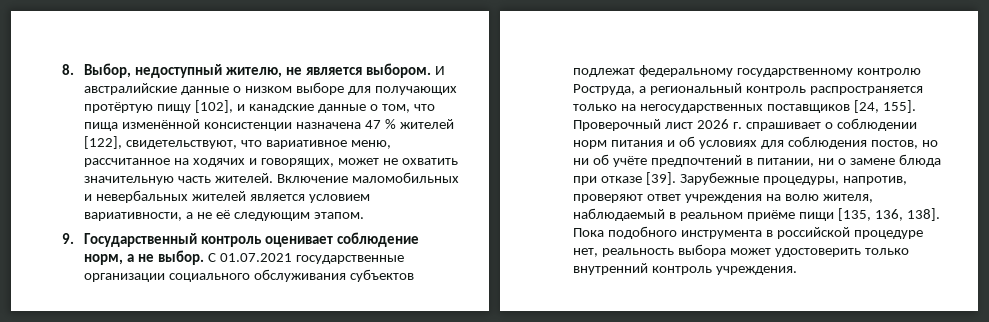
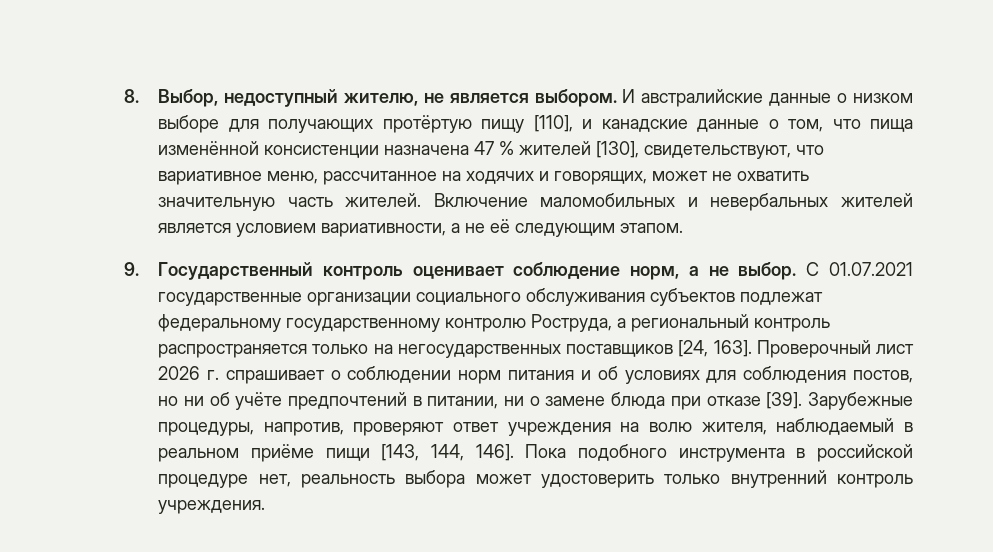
- И австралийские данные о низком выборе для получающих протёртую пищу [102], и канадские данные о том, что пища изменённой консистенции назначена 47 % жителей [122], свидетельствуют, что вариативное меню, рассчитанное на ходячих и говорящих, может не охватить значительную часть жителей.
+ И австралийские данные о низком выборе для получающих протёртую пищу [110], и канадские данные о том, что пища изменённой консистенции назначена 47 % жителей [130], свидетельствуют, что вариативное меню, рассчитанное на ходячих и говорящих, может не охватить значительную часть жителей.
- С 01.07.2021 государственные организации социального обслуживания субъектов подлежат федеральному государственному контролю Роструда, а региональный контроль распространяется только на негосударственных поставщиков [24, 155].
+ С 01.07.2021 государственные организации социального обслуживания субъектов подлежат федеральному государственному контролю Роструда, а региональный контроль распространяется только на негосударственных поставщиков [24, 163].
- Зарубежные процедуры, напротив, проверяют ответ учреждения на волю жителя, наблюдаемый в реальном приёме пищи [135, 136, 138].
+ Зарубежные процедуры, напротив, проверяют ответ учреждения на волю жителя, наблюдаемый в реальном приёме пищи [143, 144, 146].

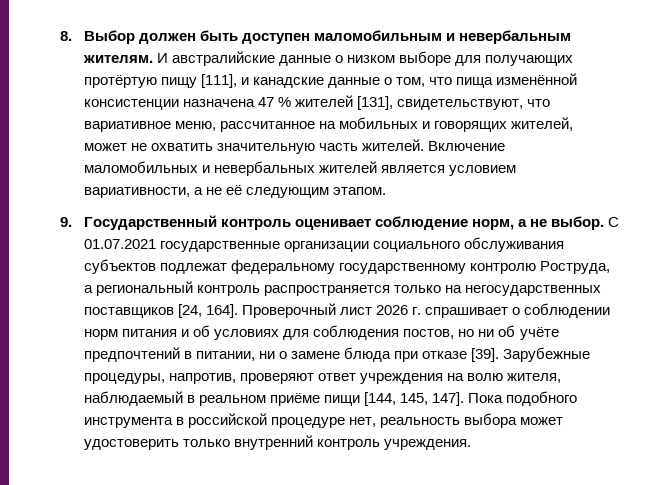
- 8. Выбор, недоступный жителю, не является выбором.
+ 8. Выбор должен быть доступен маломобильным и невербальным жителям.
- И австралийские данные о низком выборе для получающих протёртую пищу [110], и канадские данные о том, что пища изменённой консистенции назначена 47 % жителей [130], свидетельствуют, что вариативное меню, рассчитанное на ходячих и говорящих, может не охватить значительную часть жителей.
+ И австралийские данные о низком выборе для получающих протёртую пищу [111], и канадские данные о том, что пища изменённой консистенции назначена 47 % жителей [131], свидетельствуют, что вариативное меню, рассчитанное на мобильных и говорящих жителей, может не охватить значительную часть жителей.
- С 01.07.2021 государственные организации социального обслуживания субъектов подлежат федеральному государственному контролю Роструда, а региональный контроль распространяется только на негосударственных поставщиков [24, 163].
+ С 01.07.2021 государственные организации социального обслуживания субъектов подлежат федеральному государственному контролю Роструда, а региональный контроль распространяется только на негосударственных поставщиков [24, 164].
- Зарубежные процедуры, напротив, проверяют ответ учреждения на волю жителя, наблюдаемый в реальном приёме пищи [143, 144, 146].
+ Зарубежные процедуры, напротив, проверяют ответ учреждения на волю жителя, наблюдаемый в реальном приёме пищи [144, 145, 147].

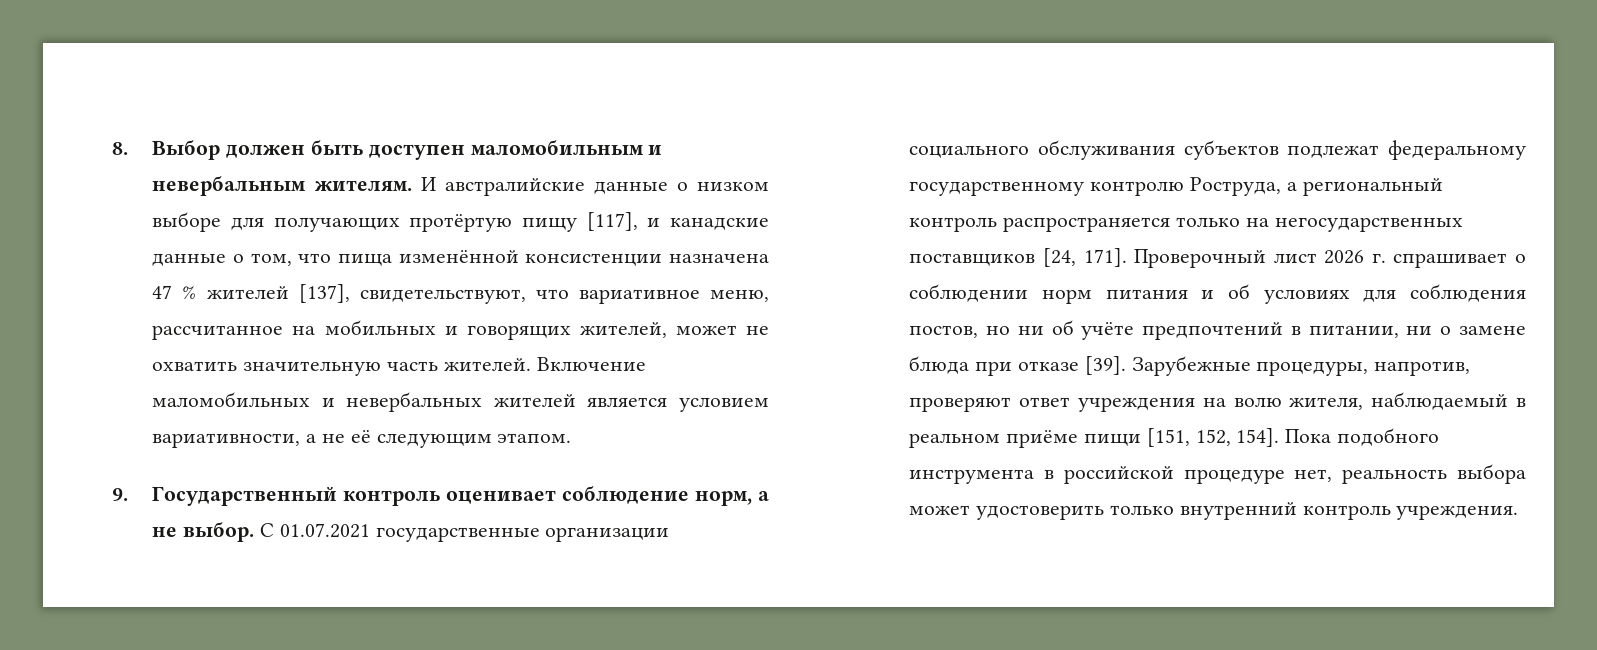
- И австралийские данные о низком выборе для получающих протёртую пищу [111], и канадские данные о том, что пища изменённой консистенции назначена 47 % жителей [131], свидетельствуют, что вариативное меню, рассчитанное на мобильных и говорящих жителей, может не охватить значительную часть жителей.
+ И австралийские данные о низком выборе для получающих протёртую пищу [117], и канадские данные о том, что пища изменённой консистенции назначена 47 % жителей [137], свидетельствуют, что вариативное меню, рассчитанное на мобильных и говорящих жителей, может не охватить значительную часть жителей.
- С 01.07.2021 государственные организации социального обслуживания субъектов подлежат федеральному государственному контролю Роструда, а региональный контроль распространяется только на негосударственных поставщиков [24, 164].
+ С 01.07.2021 государственные организации социального обслуживания субъектов подлежат федеральному государственному контролю Роструда, а региональный контроль распространяется только на негосударственных поставщиков [24, 171].
- Зарубежные процедуры, напротив, проверяют ответ учреждения на волю жителя, наблюдаемый в реальном приёме пищи [144, 145, 147].
+ Зарубежные процедуры, напротив, проверяют ответ учреждения на волю жителя, наблюдаемый в реальном приёме пищи [151, 152, 154].

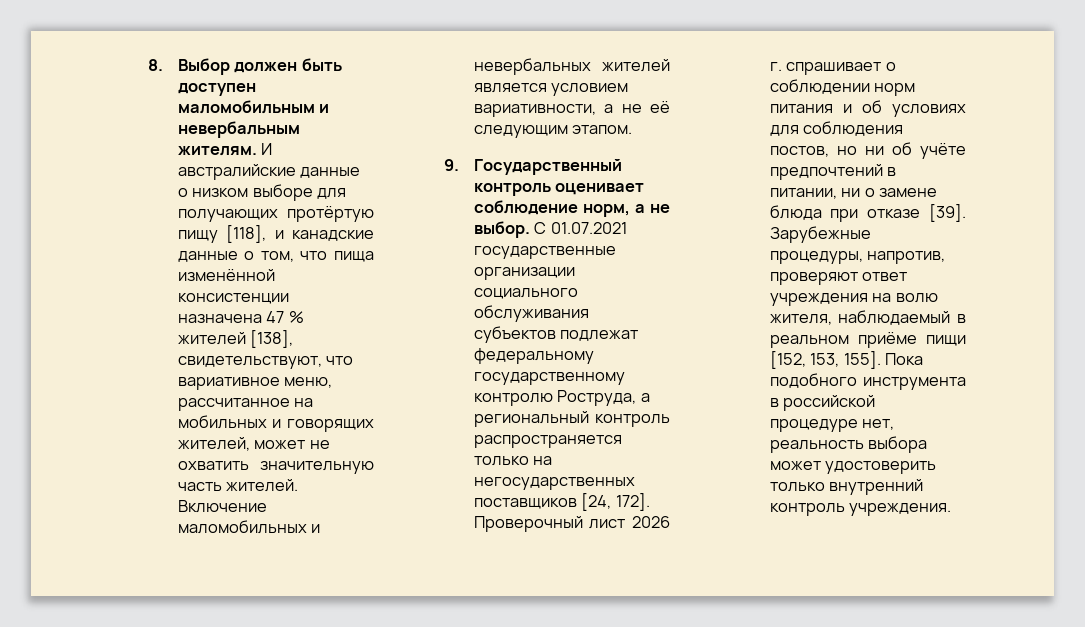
- И австралийские данные о низком выборе для получающих протёртую пищу [117], и канадские данные о том, что пища изменённой консистенции назначена 47 % жителей [137], свидетельствуют, что вариативное меню, рассчитанное на мобильных и говорящих жителей, может не охватить значительную часть жителей.
+ И австралийские данные о низком выборе для получающих протёртую пищу [118], и канадские данные о том, что пища изменённой консистенции назначена 47 % жителей [138], свидетельствуют, что вариативное меню, рассчитанное на мобильных и говорящих жителей, может не охватить значительную часть жителей.
- С 01.07.2021 государственные организации социального обслуживания субъектов подлежат федеральному государственному контролю Роструда, а региональный контроль распространяется только на негосударственных поставщиков [24, 171].
+ С 01.07.2021 государственные организации социального обслуживания субъектов подлежат федеральному государственному контролю Роструда, а региональный контроль распространяется только на негосударственных поставщиков [24, 172].
- Зарубежные процедуры, напротив, проверяют ответ учреждения на волю жителя, наблюдаемый в реальном приёме пищи [151, 152, 154].
+ Зарубежные процедуры, напротив, проверяют ответ учреждения на волю жителя, наблюдаемый в реальном приёме пищи [152, 153, 155].

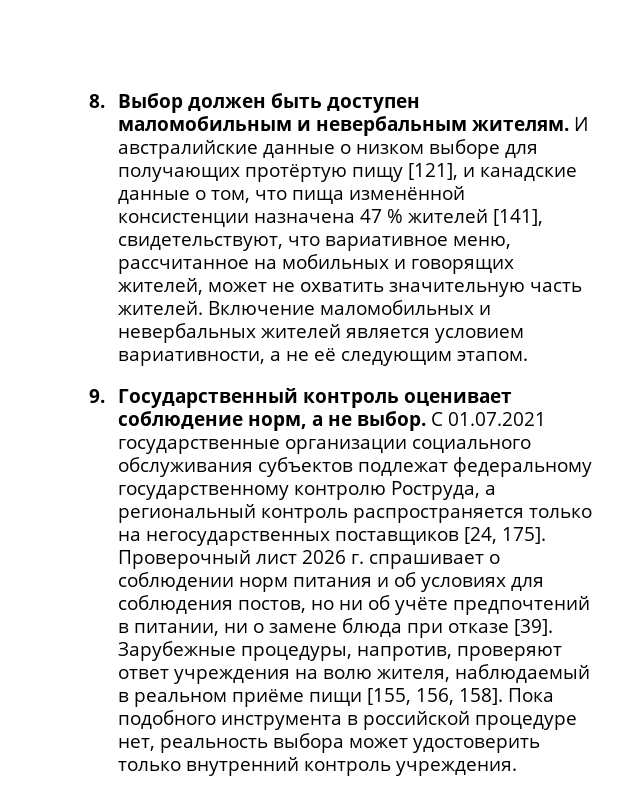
- И австралийские данные о низком выборе для получающих протёртую пищу [118], и канадские данные о том, что пища изменённой консистенции назначена 47 % жителей [138], свидетельствуют, что вариативное меню, рассчитанное на мобильных и говорящих жителей, может не охватить значительную часть жителей.
+ И австралийские данные о низком выборе для получающих протёртую пищу [121], и канадские данные о том, что пища изменённой консистенции назначена 47 % жителей [141], свидетельствуют, что вариативное меню, рассчитанное на мобильных и говорящих жителей, может не охватить значительную часть жителей.
- С 01.07.2021 государственные организации социального обслуживания субъектов подлежат федеральному государственному контролю Роструда, а региональный контроль распространяется только на негосударственных поставщиков [24, 172].
+ С 01.07.2021 государственные организации социального обслуживания субъектов подлежат федеральному государственному контролю Роструда, а региональный контроль распространяется только на негосударственных поставщиков [24, 175].
- Зарубежные процедуры, напротив, проверяют ответ учреждения на волю жителя, наблюдаемый в реальном приёме пищи [152, 153, 155].
+ Зарубежные процедуры, напротив, проверяют ответ учреждения на волю жителя, наблюдаемый в реальном приёме пищи [155, 156, 158].

